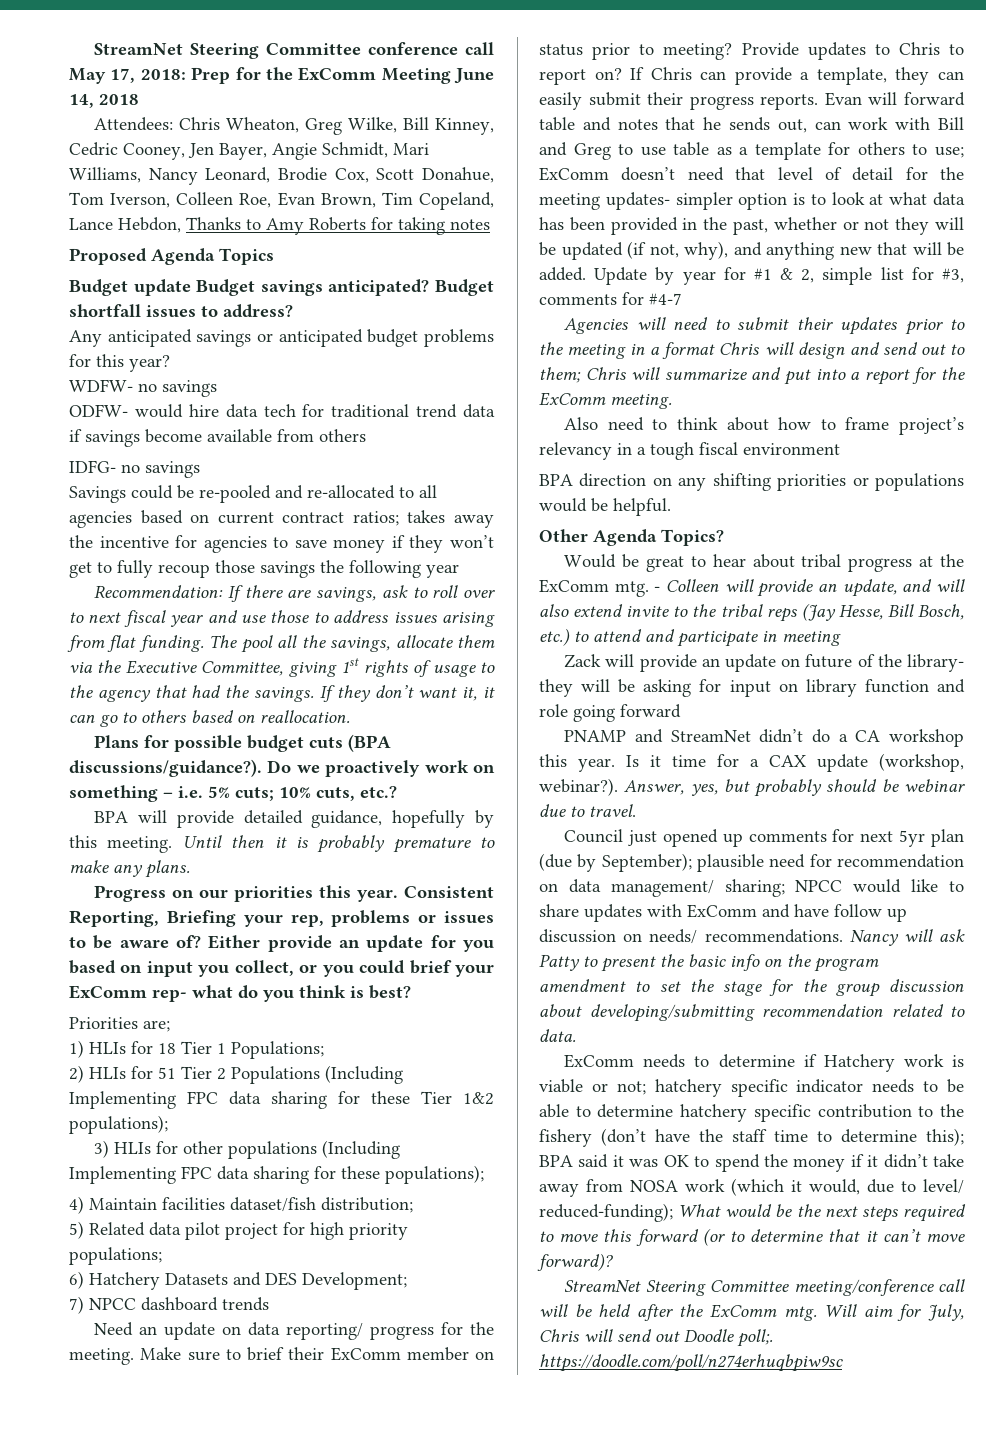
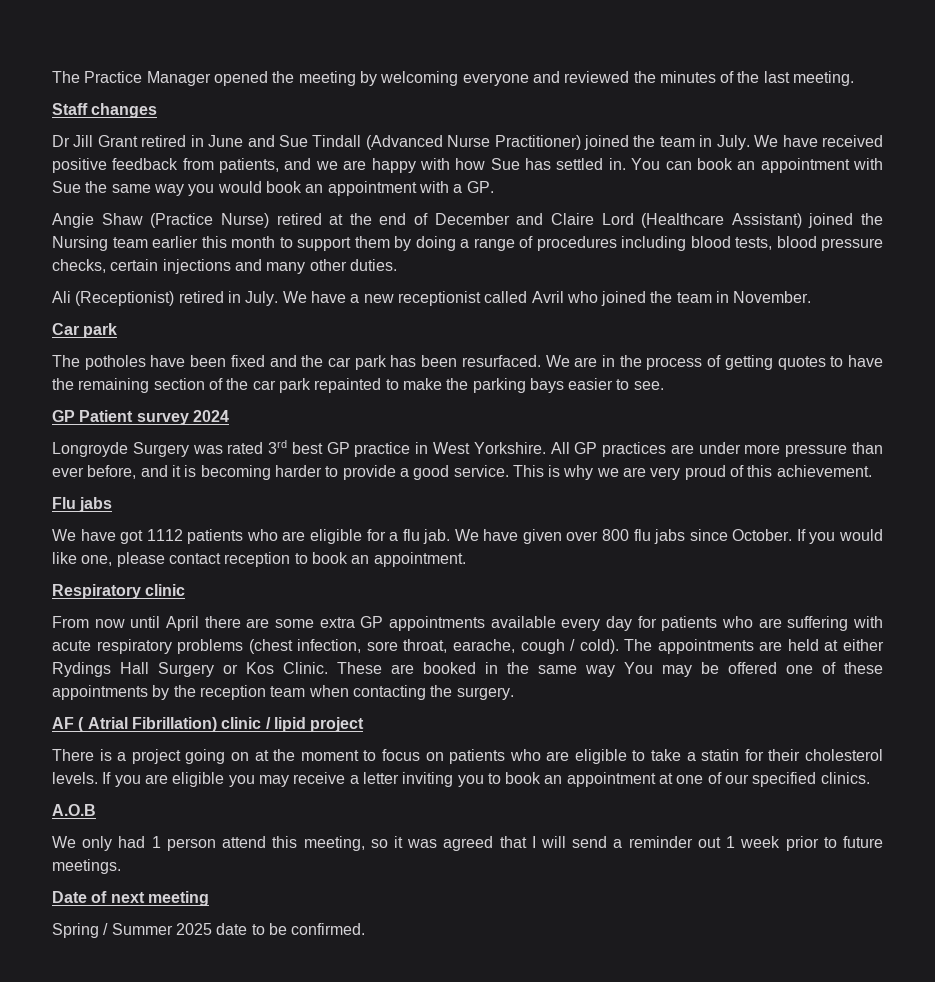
- StreamNet Steering Committee conference call May 17, 2018: Prep for the ExComm Meeting June 14, 2018
- Attendees: Chris Wheaton, Greg Wilke, Bill Kinney, Cedric Cooney, Jen Bayer, Angie Schmidt, Mari Williams, Nancy Leonard, Brodie Cox, Scott Donahue, Tom Iverson, Colleen Roe, Evan Brown, Tim Copeland, Lance Hebdon, Thanks to Amy Roberts for taking notes
- Proposed Agenda Topics
- Budget update Budget savings anticipated? Budget shortfall issues to address?
- Any anticipated savings or anticipated budget problems for this year?
- WDFW- no savings
- ODFW- would hire data tech for traditional trend data if savings become available from others
- IDFG- no savings
- Savings could be re-pooled and re-allocated to all agencies based on current contract ratios; takes away the incentive for agencies to save money if they won’t get to fully recoup those savings the following year
- Recommendation: If there are savings, ask to roll over to next fiscal year and use those to address issues arising from flat funding. The pool all the savings, allocate them via the Executive Committee, giving 1st rights of usage to the agency that had the savings. If they don’t want it, it can go to others based on reallocation.
- Plans for possible budget cuts (BPA discussions/guidance?). Do we proactively work on something – i.e. 5% cuts; 10% cuts, etc.?
- BPA will provide detailed guidance, hopefully by this meeting. Until then it is probably premature to make any plans.
- Progress on our priorities this year. Consistent Reporting, Briefing your rep, problems or issues to be aware of? Either provide an update for you based on input you collect, or you could brief your ExComm rep- what do you think is best?
- Priorities are;
- 1) HLIs for 18 Tier 1 Populations;
- 2) HLIs for 51 Tier 2 Populations (Including Implementing FPC data sharing for these Tier 1&2 populations);
- 3) HLIs for other populations (Including Implementing FPC data sharing for these populations);
- 4) Maintain facilities dataset/fish distribution;
- 5) Related data pilot project for high priority populations;
- 6) Hatchery Datasets and DES Development;
- 7) NPCC dashboard trends
- Need an update on data reporting/ progress for the meeting. Make sure to brief their ExComm member on status prior to meeting? Provide updates to Chris to report on? If Chris can provide a template, they can easily submit their progress reports. Evan will forward table and notes that he sends out, can work with Bill and Greg to use table as a template for others to use; ExComm doesn’t need that level of detail for the meeting updates- simpler option is to look at what data has been provided in the past, whether or not they will be updated (if not, why), and anything new that will be added. Update by year for #1 & 2, simple list for #3, comments for #4-7
- Agencies will need to submit their updates prior to the meeting in a format Chris will design and send out to them; Chris will summarize and put into a report for the ExComm meeting.
- Also need to think about how to frame project’s relevancy in a tough fiscal environment
- BPA direction on any shifting priorities or populations would be helpful.
- Other Agenda Topics?
- Would be great to hear about tribal progress at the ExComm mtg. - Colleen will provide an update, and will also extend invite to the tribal reps (Jay Hesse, Bill Bosch, etc.) to attend and participate in meeting
- Zack will provide an update on future of the library- they will be asking for input on library function and role going forward
- PNAMP and StreamNet didn’t do a CA workshop this year. Is it time for a CAX update (workshop, webinar?). Answer, yes, but probably should be webinar due to travel.
- Council just opened up comments for next 5yr plan (due by September); plausible need for recommendation on data management/ sharing; NPCC would like to share updates with ExComm and have follow up discussion on needs/ recommendations. Nancy will ask Patty to present the basic info on the program amendment to set the stage for the group discussion about developing/submitting recommendation related to data.
- ExComm needs to determine if Hatchery work is viable or not; hatchery specific indicator needs to be able to determine hatchery specific contribution to the fishery (don’t have the staff time to determine this); BPA said it was OK to spend the money if it didn’t take away from NOSA work (which it would, due to level/ reduced-funding); What would be the next steps required to move this forward (or to determine that it can’t move forward)?
- StreamNet Steering Committee meeting/conference call will be held after the ExComm mtg. Will aim for July, Chris will send out Doodle poll;. https://doodle.com/poll/n274erhuqbpiw9sc
+ The Practice Manager opened the meeting by welcoming everyone and reviewed the minutes of the last meeting.
+ Staff changes
+ Dr Jill Grant retired in June and Sue Tindall (Advanced Nurse Practitioner) joined the team in July. We have received positive feedback from patients, and we are happy with how Sue has settled in. You can book an appointment with Sue the same way you would book an appointment with a GP.
+ Angie Shaw (Practice Nurse) retired at the end of December and Claire Lord (Healthcare Assistant) joined the Nursing team earlier this month to support them by doing a range of procedures including blood tests, blood pressure checks, certain injections and many other duties.
+ Ali (Receptionist) retired in July. We have a new receptionist called Avril who joined the team in November.
+ Car park
+ The potholes have been fixed and the car park has been resurfaced. We are in the process of getting quotes to have the remaining section of the car park repainted to make the parking bays easier to see.
+ GP Patient survey 2024
+ Longroyde Surgery was rated 3rd best GP practice in West Yorkshire. All GP practices are under more pressure than ever before, and it is becoming harder to provide a good service. This is why we are very proud of this achievement.
+ Flu jabs
+ We have got 1112 patients who are eligible for a flu jab. We have given over 800 flu jabs since October. If you would like one, please contact reception to book an appointment.
+ Respiratory clinic
+ From now until April there are some extra GP appointments available every day for patients who are suffering with acute respiratory problems (chest infection, sore throat, earache, cough / cold). The appointments are held at either Rydings Hall Surgery or Kos Clinic. These are booked in the same way You may be offered one of these appointments by the reception team when contacting the surgery.
+ AF ( Atrial Fibrillation) clinic / lipid project
+ There is a project going on at the moment to focus on patients who are eligible to take a statin for their cholesterol levels. If you are eligible you may receive a letter inviting you to book an appointment at one of our specified clinics.
+ A.O.B
+ We only had 1 person attend this meeting, so it was agreed that I will send a reminder out 1 week prior to future meetings.
+ Date of next meeting
+ Spring / Summer 2025 date to be confirmed.

